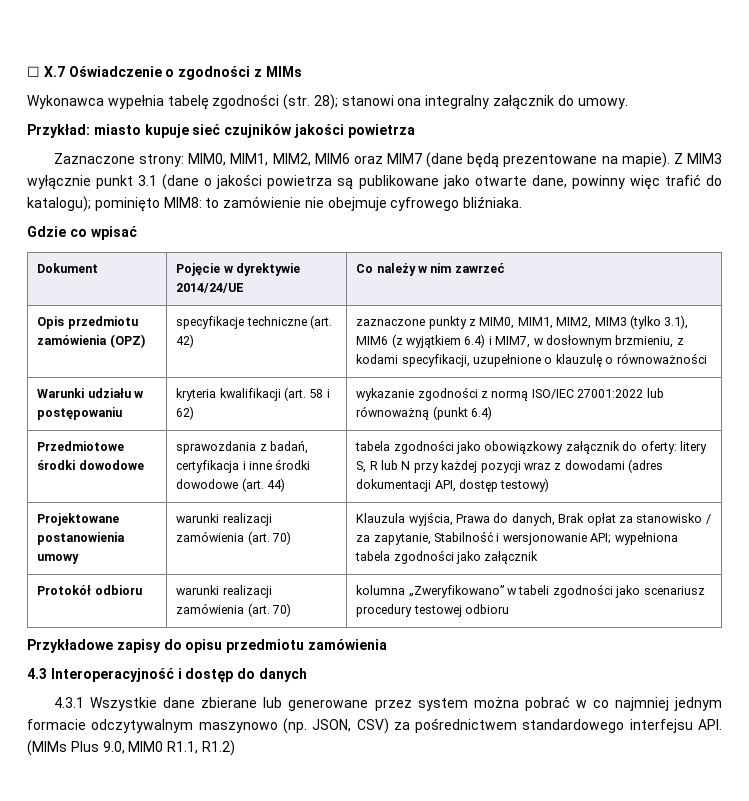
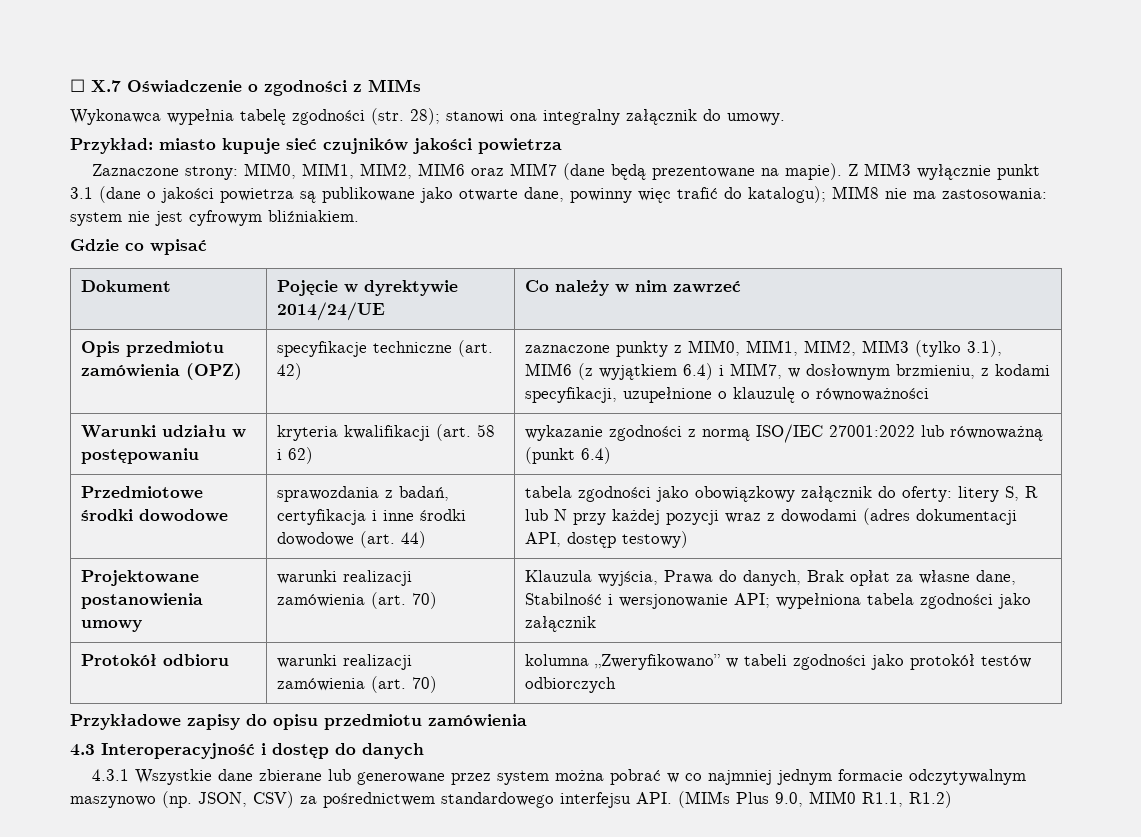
- Z MIM3 wyłącznie punkt 3.1 (dane o jakości powietrza są publikowane jako otwarte dane, powinny więc trafić do katalogu); pominięto MIM8: to zamówienie nie obejmuje cyfrowego bliźniaka.
+ Z MIM3 wyłącznie punkt 3.1 (dane o jakości powietrza są publikowane jako otwarte dane, powinny więc trafić do katalogu); MIM8 nie ma zastosowania: system nie jest cyfrowym bliźniakiem.
- Projektowane postanowienia umowy | warunki realizacji zamówienia (art. 70) | Klauzula wyjścia, Prawa do danych, Brak opłat za stanowisko / za zapytanie, Stabilność i wersjonowanie API; wypełniona tabela zgodności jako załącznik
+ Projektowane postanowienia umowy | warunki realizacji zamówienia (art. 70) | Klauzula wyjścia, Prawa do danych, Brak opłat za własne dane, Stabilność i wersjonowanie API; wypełniona tabela zgodności jako załącznik
- Protokół odbioru | warunki realizacji zamówienia (art. 70) | kolumna „Zweryfikowano” w tabeli zgodności jako scenariusz procedury testowej odbioru
+ Protokół odbioru | warunki realizacji zamówienia (art. 70) | kolumna „Zweryfikowano” w tabeli zgodności jako protokół testów odbiorczych

